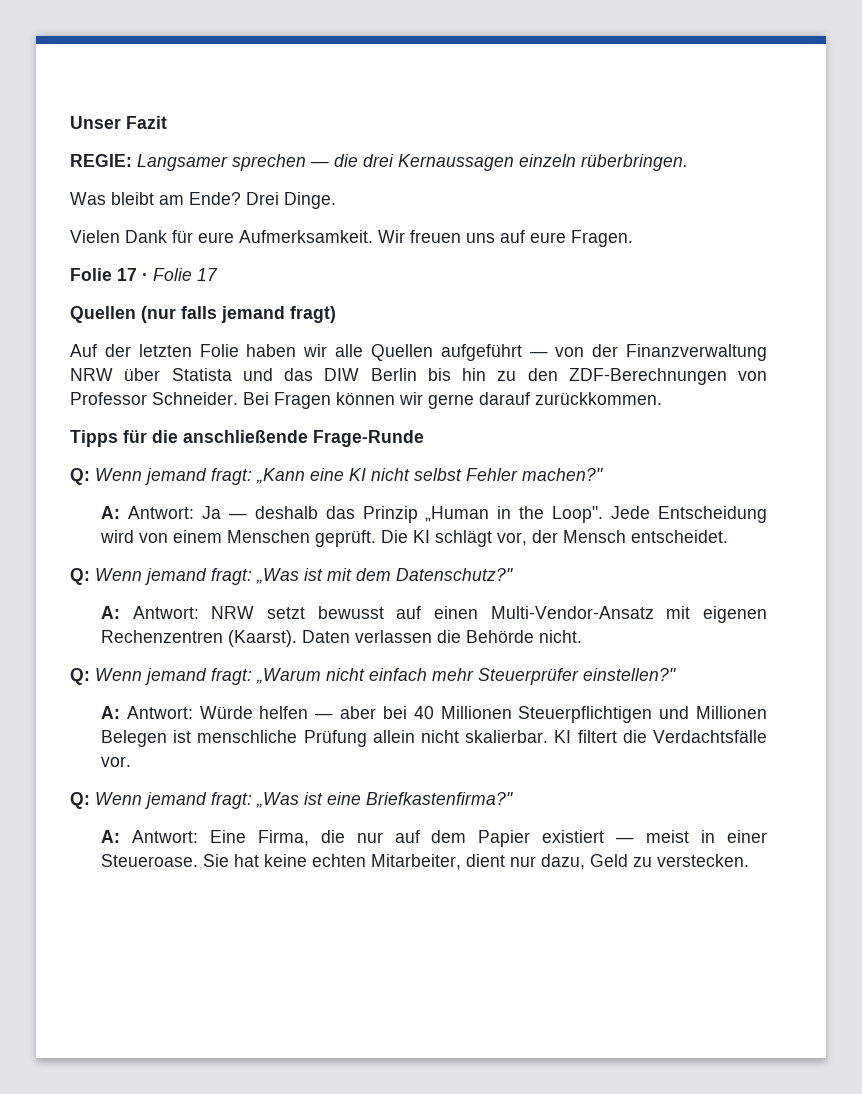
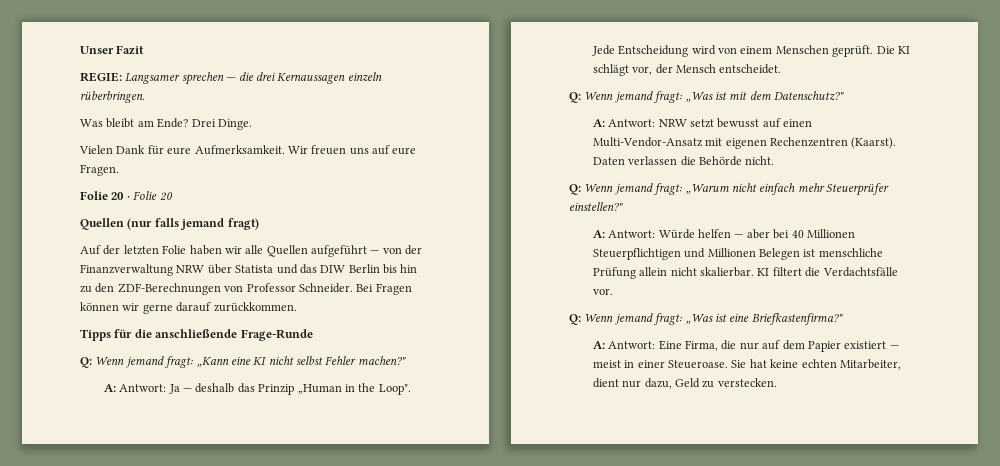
- Folie 17 · Folie 17
+ Folie 20 · Folie 20

